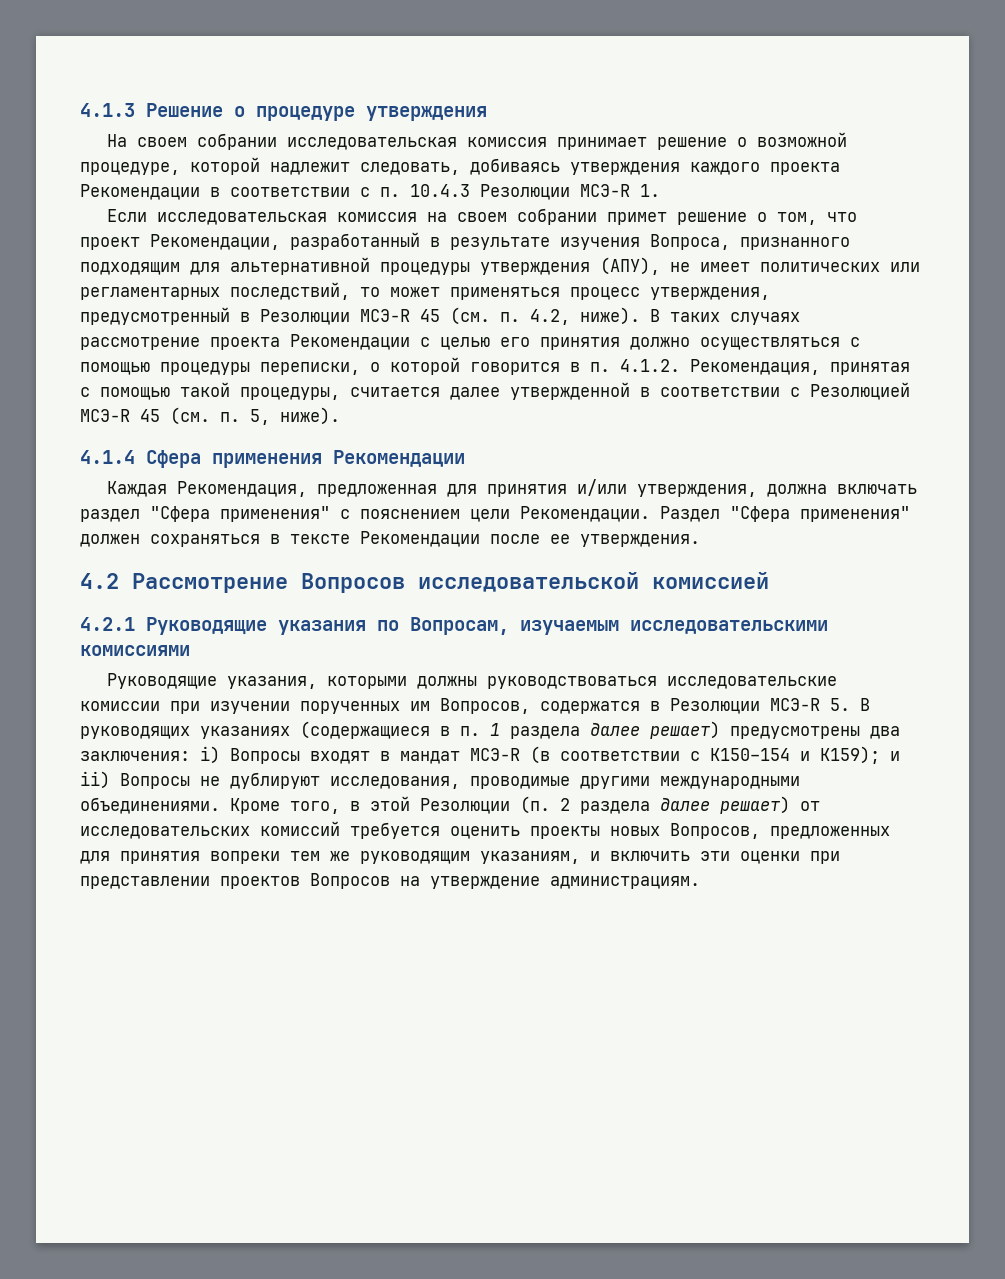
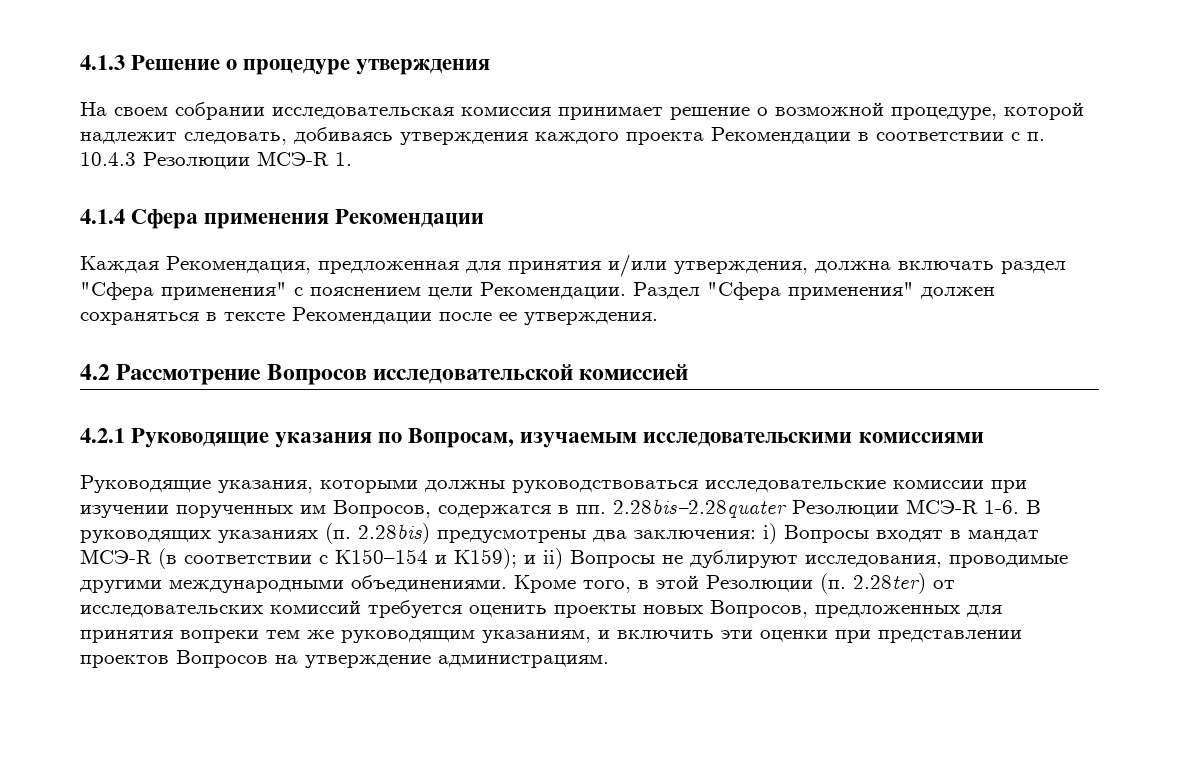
- Если исследовательская комиссия на своем собрании примет решение о том, что проект Рекомендации, разработанный в результате изучения Вопроса, признанного подходящим для альтернативной процедуры утверждения (АПУ), не имеет политических или регламентарных последствий, то может применяться процесс утверждения, предусмотренный в Резолюции МСЭ-R 45 (см. п. 4.2, ниже). В таких случаях рассмотрение проекта Рекомендации с целью его принятия должно осуществляться с помощью процедуры переписки, о которой говорится в п. 4.1.2. Рекомендация, принятая с помощью такой процедуры, считается далее утвержденной в соответствии с Резолюцией МСЭ-R 45 (см. п. 5, ниже).
- Руководящие указания, которыми должны руководствоваться исследовательские комиссии при изучении порученных им Вопросов, содержатся в Резолюции МСЭ-R 5. В руководящих указаниях (содержащиеся в п. 1 раздела далее решает) предусмотрены два заключения: i) Вопросы входят в мандат МСЭ-R (в соответствии с К150–154 и К159); и ii) Вопросы не дублируют исследования, проводимые другими международными объединениями.
+ Руководящие указания, которыми должны руководствоваться исследовательские комиссии при изучении порученных им Вопросов, содержатся в пп. 2.28bis–2.28quater Резолюции МСЭ-R 1-6. В руководящих указаниях (п. 2.28bis) предусмотрены два заключения: i) Вопросы входят в мандат МСЭ-R (в соответствии с К150–154 и К159); и ii) Вопросы не дублируют исследования, проводимые другими международными объединениями.
- Кроме того, в этой Резолюции (п. 2 раздела далее решает) от исследовательских комиссий требуется оценить проекты новых Вопросов, предложенных для принятия вопреки тем же руководящим указаниям, и включить эти оценки при представлении проектов Вопросов на утверждение администрациям.
+ Кроме того, в этой Резолюции (п. 2.28ter) от исследовательских комиссий требуется оценить проекты новых Вопросов, предложенных для принятия вопреки тем же руководящим указаниям, и включить эти оценки при представлении проектов Вопросов на утверждение администрациям.

